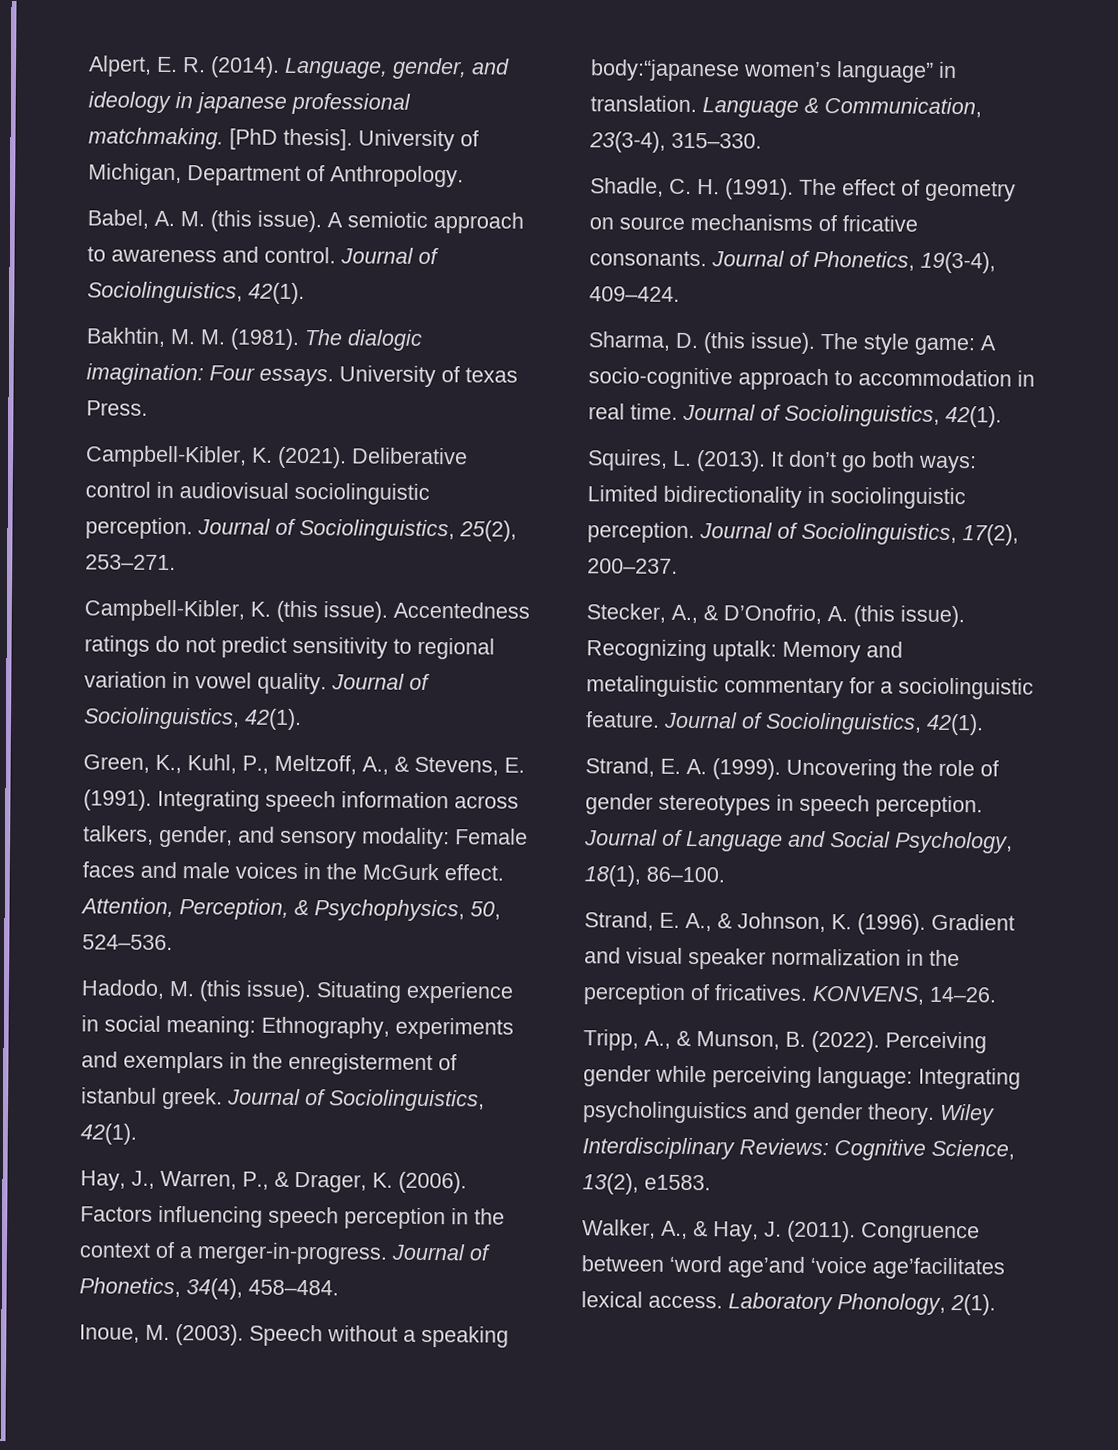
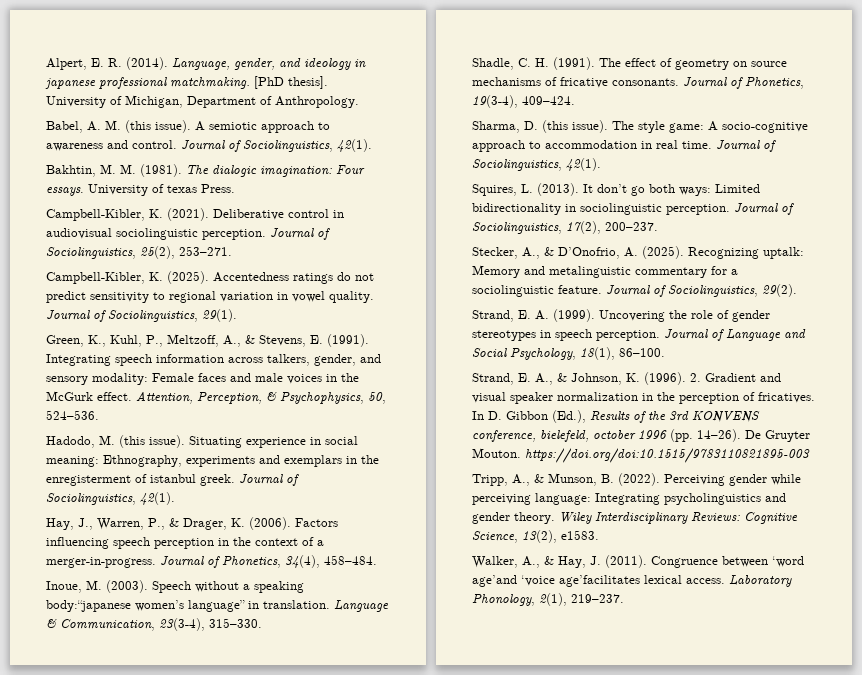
- Campbell-Kibler, K. (this issue).
+ Campbell-Kibler, K. (2025).
- Accentedness ratings do not predict sensitivity to regional variation in vowel quality. Journal of Sociolinguistics, 42(1).
+ Accentedness ratings do not predict sensitivity to regional variation in vowel quality. Journal of Sociolinguistics, 29(1).
- Stecker, A., & D’Onofrio, A. (this issue).
+ Stecker, A., & D’Onofrio, A. (2025).
- Recognizing uptalk: Memory and metalinguistic commentary for a sociolinguistic feature. Journal of Sociolinguistics, 42(1).
+ Recognizing uptalk: Memory and metalinguistic commentary for a sociolinguistic feature. Journal of Sociolinguistics, 29(2).
- Gradient and visual speaker normalization in the perception of fricatives.
+ 2. Gradient and visual speaker normalization in the perception of fricatives.
- KONVENS, 14–26.
+ In D. Gibbon (Ed.), Results of the 3rd KONVENS conference, bielefeld, october 1996 (pp. 14–26). De Gruyter Mouton. https://doi.org/doi:10.1515/9783110821895-003
- Laboratory Phonology, 2(1).
+ Laboratory Phonology, 2(1), 219–237.

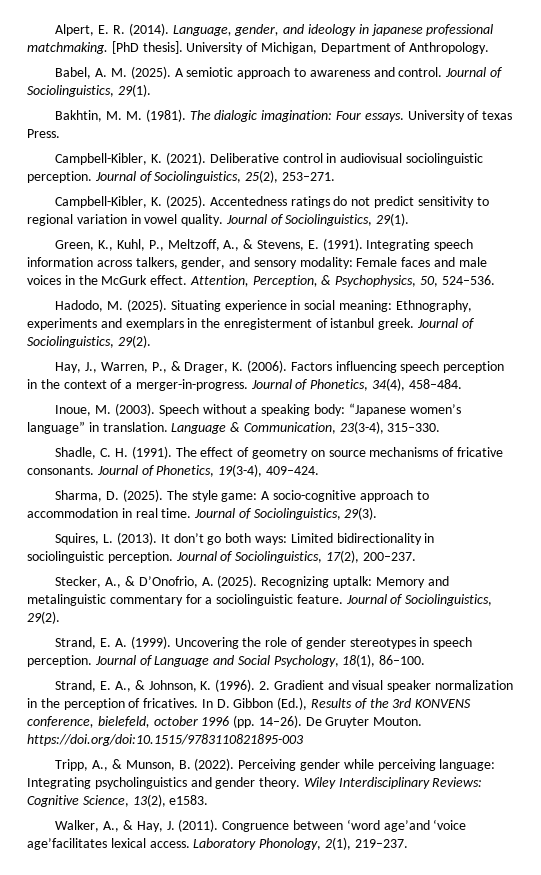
- Babel, A. M. (this issue).
+ Babel, A. M. (2025).
- A semiotic approach to awareness and control. Journal of Sociolinguistics, 42(1).
+ A semiotic approach to awareness and control. Journal of Sociolinguistics, 29(1).
- Hadodo, M. (this issue).
+ Hadodo, M. (2025).
- Situating experience in social meaning: Ethnography, experiments and exemplars in the enregisterment of istanbul greek. Journal of Sociolinguistics, 42(1).
+ Situating experience in social meaning: Ethnography, experiments and exemplars in the enregisterment of istanbul greek. Journal of Sociolinguistics, 29(2).
- Speech without a speaking body:“japanese women’s language” in translation.
+ Speech without a speaking body: “Japanese women’s language” in translation.
- Sharma, D. (this issue).
+ Sharma, D. (2025).
- The style game: A socio-cognitive approach to accommodation in real time. Journal of Sociolinguistics, 42(1).
+ The style game: A socio-cognitive approach to accommodation in real time. Journal of Sociolinguistics, 29(3).

